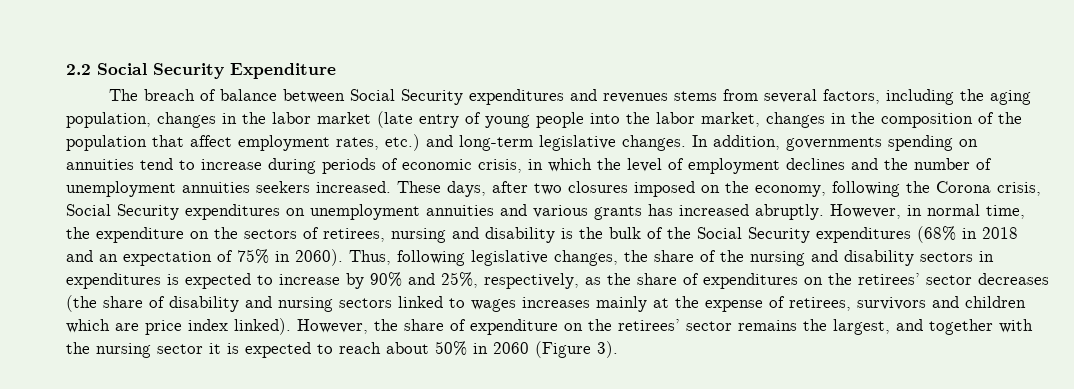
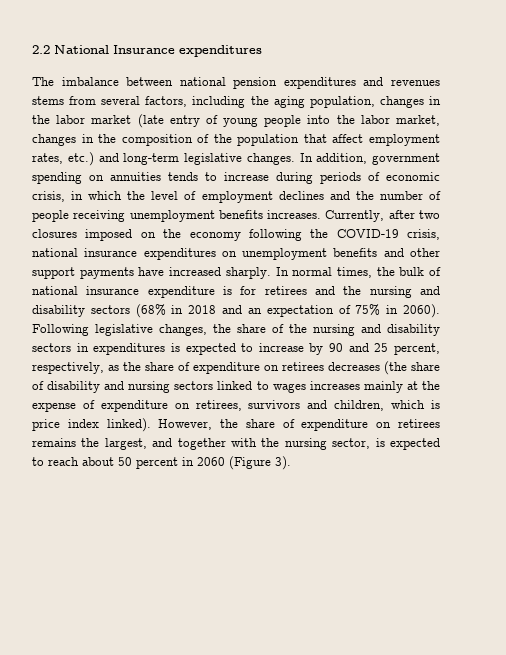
- 2.2 Social Security Expenditure
- The breach of balance between Social Security expenditures and revenues stems from several factors, including the aging population, changes in the labor market (late entry of young people into the labor market, changes in the composition of the population that affect employment rates, etc.) and long-term legislative changes.
+ 2.2 National Insurance expenditures
+ The imbalance between national pension expenditures and revenues stems from several factors, including the aging population, changes in the labor market (late entry of young people into the labor market, changes in the composition of the population that affect employment rates, etc.) and long-term legislative changes.
- In addition, governments spending on annuities tend to increase during periods of economic crisis, in which the level of employment declines and the number of unemployment annuities seekers increased. These days, after two closures imposed on the economy, following the Corona crisis, Social Security expenditures on unemployment annuities and various grants has increased abruptly. However, in normal time, the expenditure on the sectors of retirees, nursing and disability is the bulk of the Social Security expenditures (68% in 2018 and an expectation of 75% in 2060).
+ In addition, government spending on annuities tends to increase during periods of economic crisis, in which the level of employment declines and the number of people receiving unemployment benefits increases. Currently, after two closures imposed on the economy following the COVID-19 crisis, national insurance expenditures on unemployment benefits and other support payments have increased sharply. In normal times, the bulk of national insurance expenditure is for retirees and the nursing and disability sectors (68% in 2018 and an expectation of 75% in 2060).
- Thus, following legislative changes, the share of the nursing and disability sectors in expenditures is expected to increase by 90% and 25%, respectively, as the share of expenditures on the retirees’ sector decreases (the share of disability and nursing sectors linked to wages increases mainly at the expense of retirees, survivors and children which are price index linked).
+ Following legislative changes, the share of the nursing and disability sectors in expenditures is expected to increase by 90 and 25 percent, respectively, as the share of expenditure on retirees decreases (the share of disability and nursing sectors linked to wages increases mainly at the expense of expenditure on retirees, survivors and children, which is price index linked).
- However, the share of expenditure on the retirees’ sector remains the largest, and together with the nursing sector it is expected to reach about 50% in 2060 (Figure 3).
+ However, the share of expenditure on retirees remains the largest, and together with the nursing sector, is expected to reach about 50 percent in 2060 (Figure 3).

